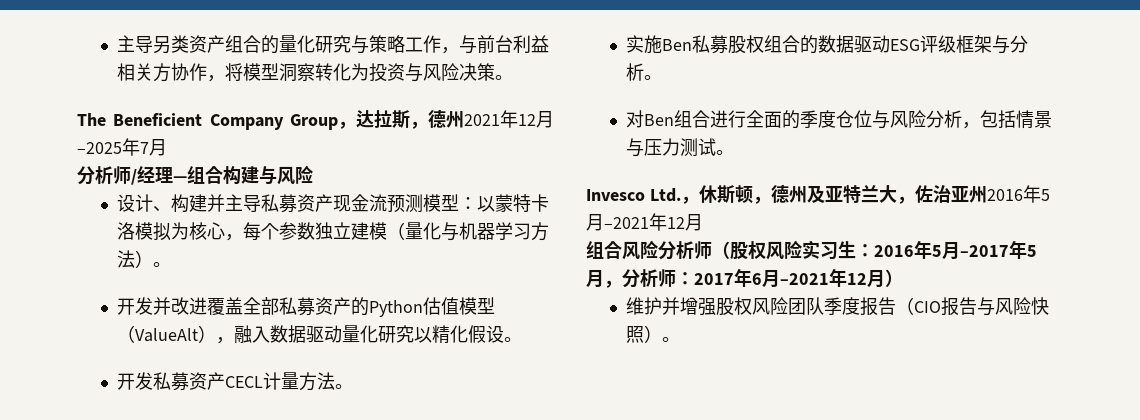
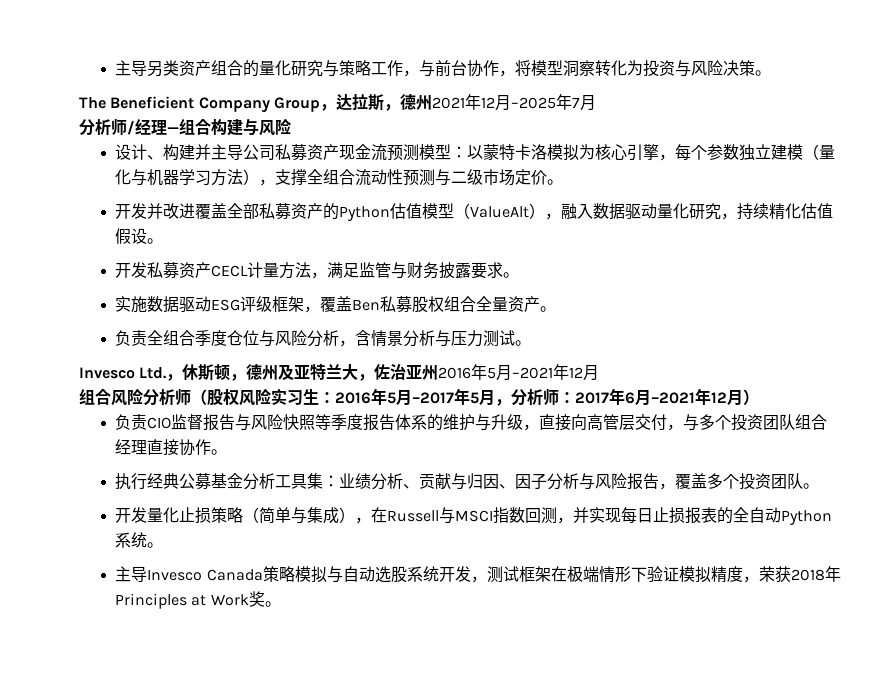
- 主导另类资产组合的量化研究与策略工作，与前台利益相关方协作，将模型洞察转化为投资与风险决策。
+ 主导另类资产组合的量化研究与策略工作，与前台协作，将模型洞察转化为投资与风险决策。
- 设计、构建并主导私募资产现金流预测模型：以蒙特卡洛模拟为核心，每个参数独立建模（量化与机器学习方法）。
+ 设计、构建并主导公司私募资产现金流预测模型：以蒙特卡洛模拟为核心引擎，每个参数独立建模（量化与机器学习方法），支撑全组合流动性预测与二级市场定价。
- 开发并改进覆盖全部私募资产的Python估值模型（ValueAlt），融入数据驱动量化研究以精化假设。
+ 开发并改进覆盖全部私募资产的Python估值模型（ValueAlt），融入数据驱动量化研究，持续精化估值假设。
- 开发私募资产CECL计量方法。
- 实施Ben私募股权组合的数据驱动ESG评级框架与分析。
- 对Ben组合进行全面的季度仓位与风险分析，包括情景与压力测试。
+ 开发私募资产CECL计量方法，满足监管与财务披露要求。
+ 实施数据驱动ESG评级框架，覆盖Ben私募股权组合全量资产。
+ 负责全组合季度仓位与风险分析，含情景分析与压力测试。
- 维护并增强股权风险团队季度报告（CIO报告与风险快照）。
+ 负责CIO监督报告与风险快照等季度报告体系的维护与升级，直接向高管层交付，与多个投资团队组合经理直接协作。
+ 执行经典公募基金分析工具集：业绩分析、贡献与归因、因子分析与风险报告，覆盖多个投资团队。
+ 开发量化止损策略（简单与集成），在Russell与MSCI指数回测，并实现每日止损报表的全自动Python系统。
+ 主导Invesco Canada策略模拟与自动选股系统开发，测试框架在极端情形下验证模拟精度，荣获2018年Principles at Work奖。

